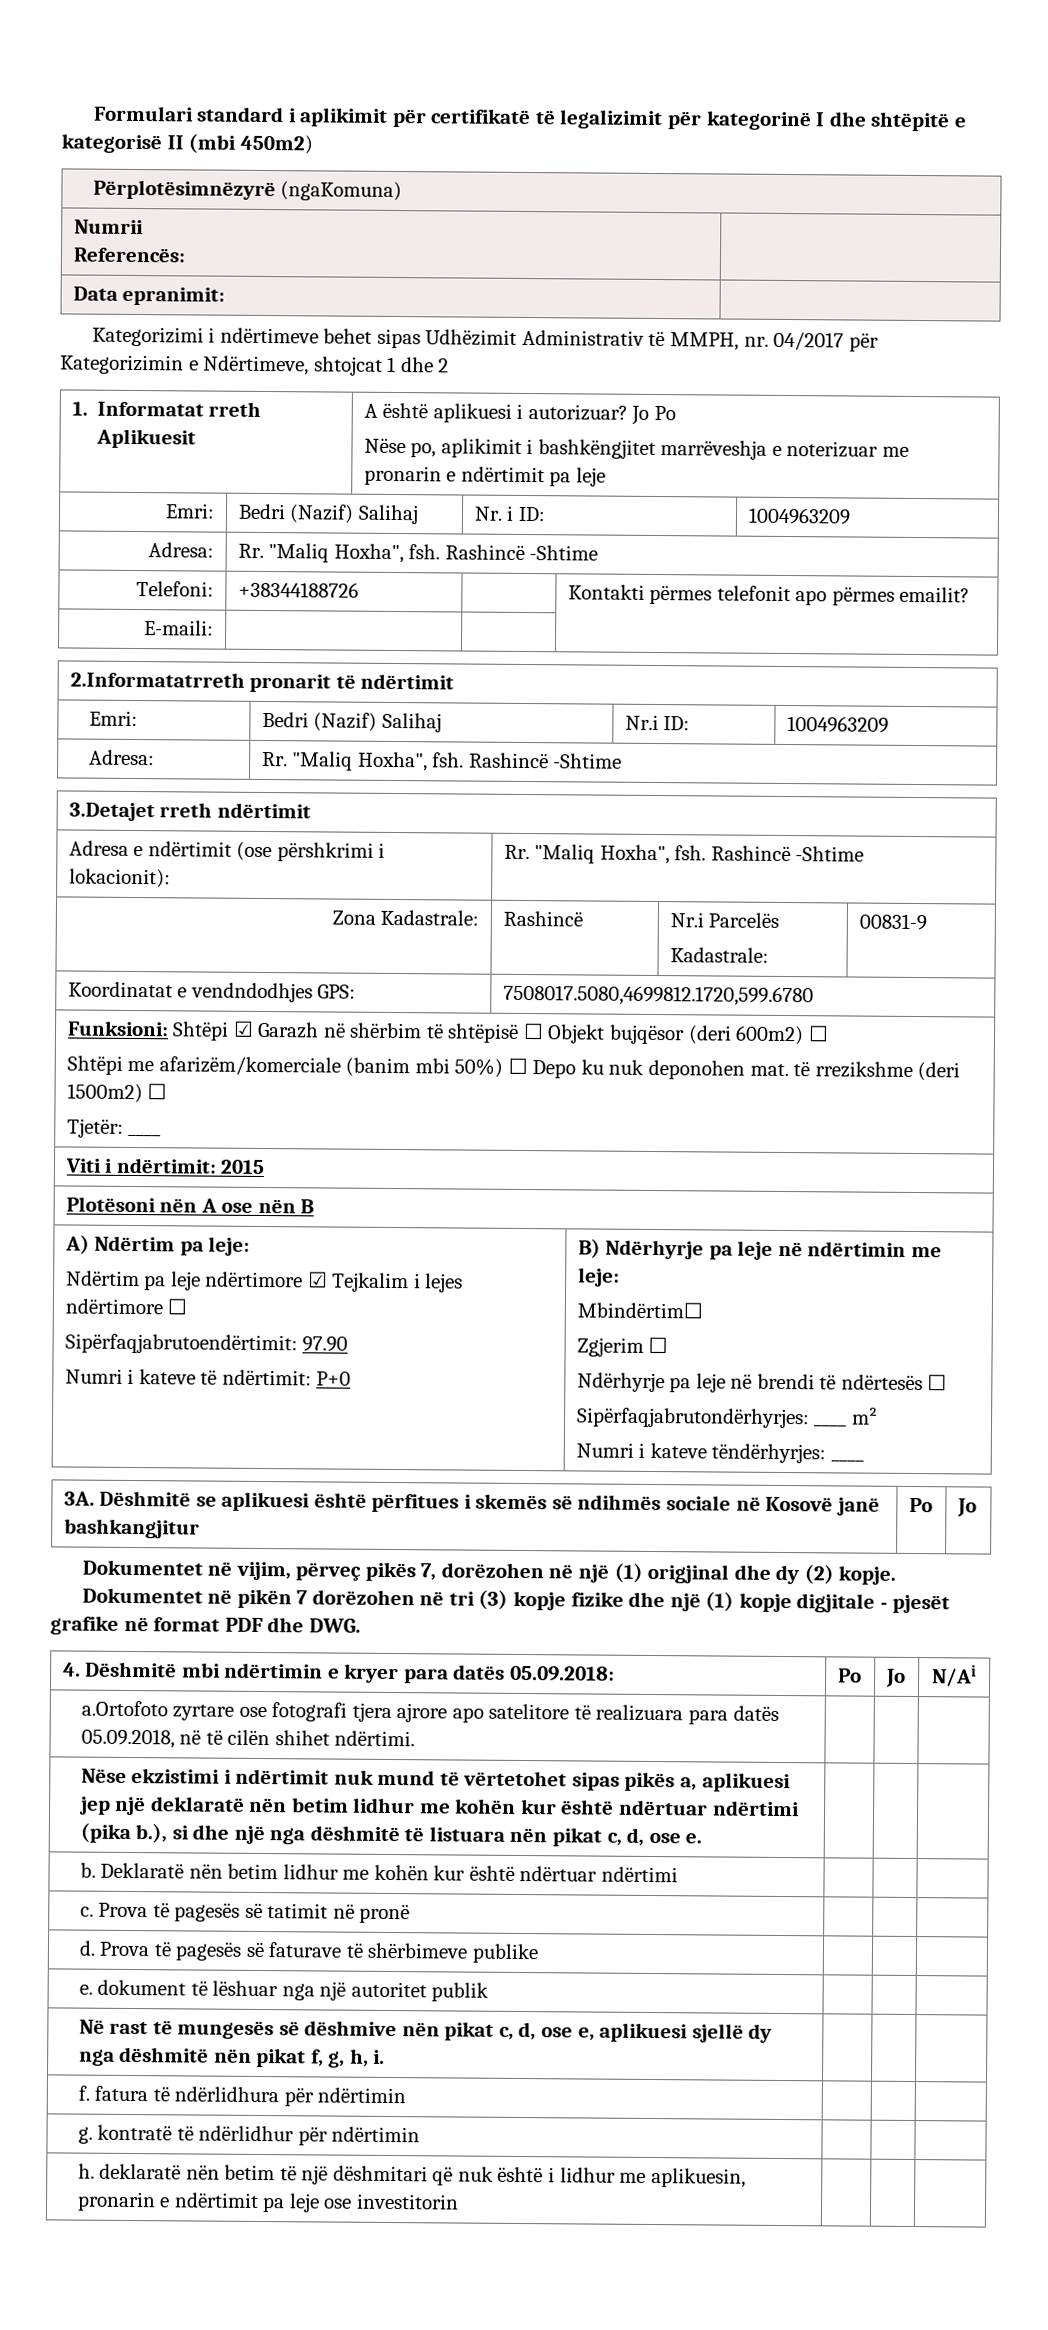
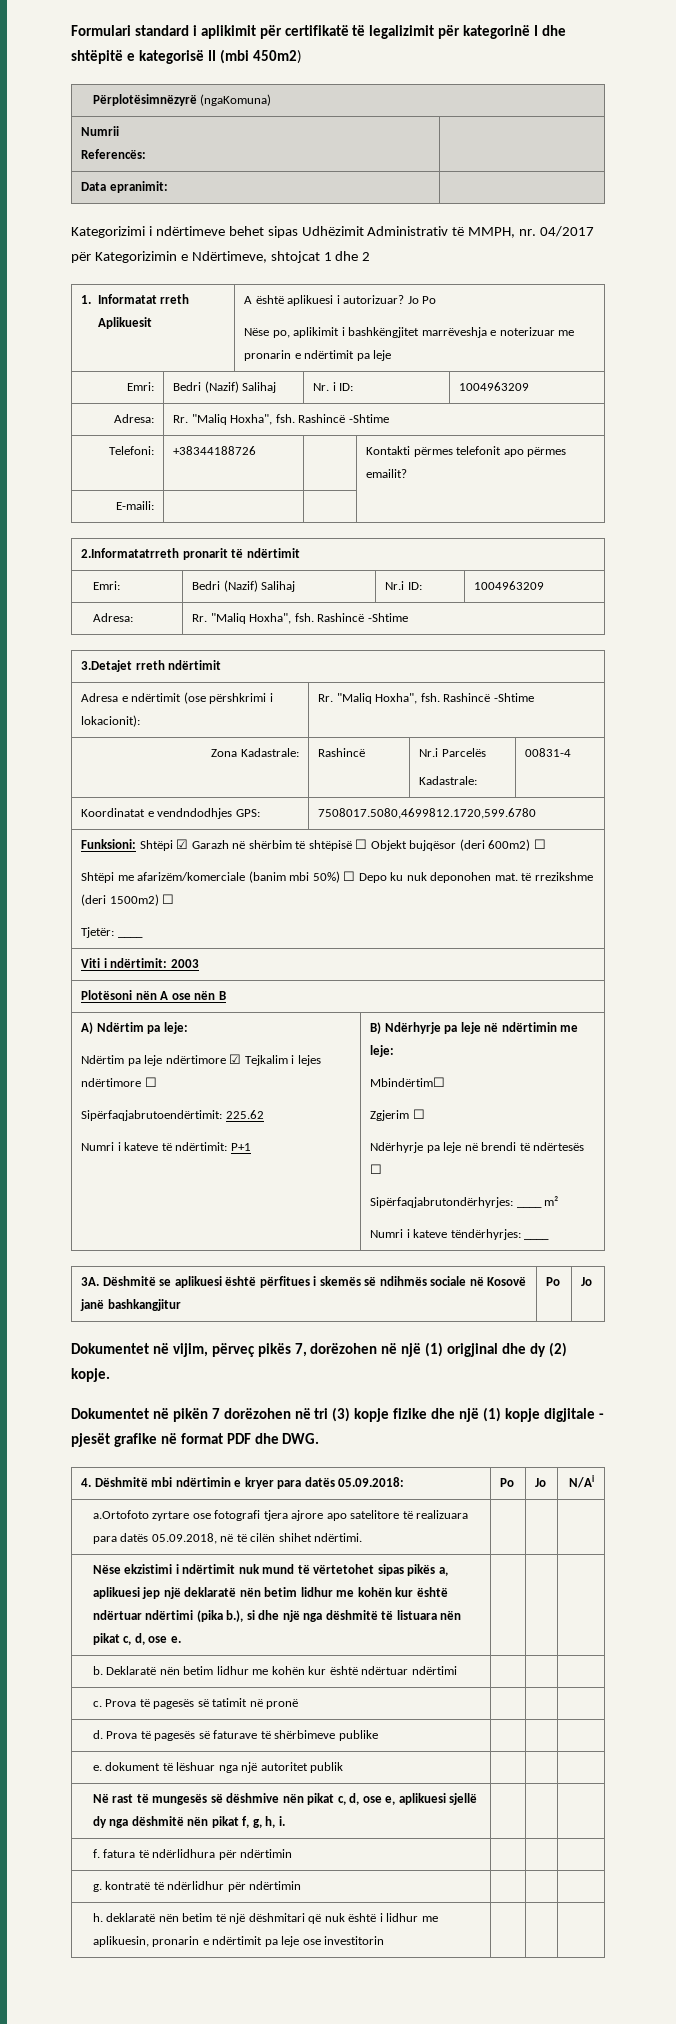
  Zona Kadastrale: | Rashincë | Nr.i Parcelës
- Kadastrale: | 00831-9
+ Kadastrale: | 00831-4
- Viti i ndërtimit: 2015
+ Viti i ndërtimit: 2003
- Sipërfaqjabrutoendërtimit: 97.90
+ Sipërfaqjabrutoendërtimit: 225.62
- Numri i kateve të ndërtimit: P+0
+ Numri i kateve të ndërtimit: P+1

